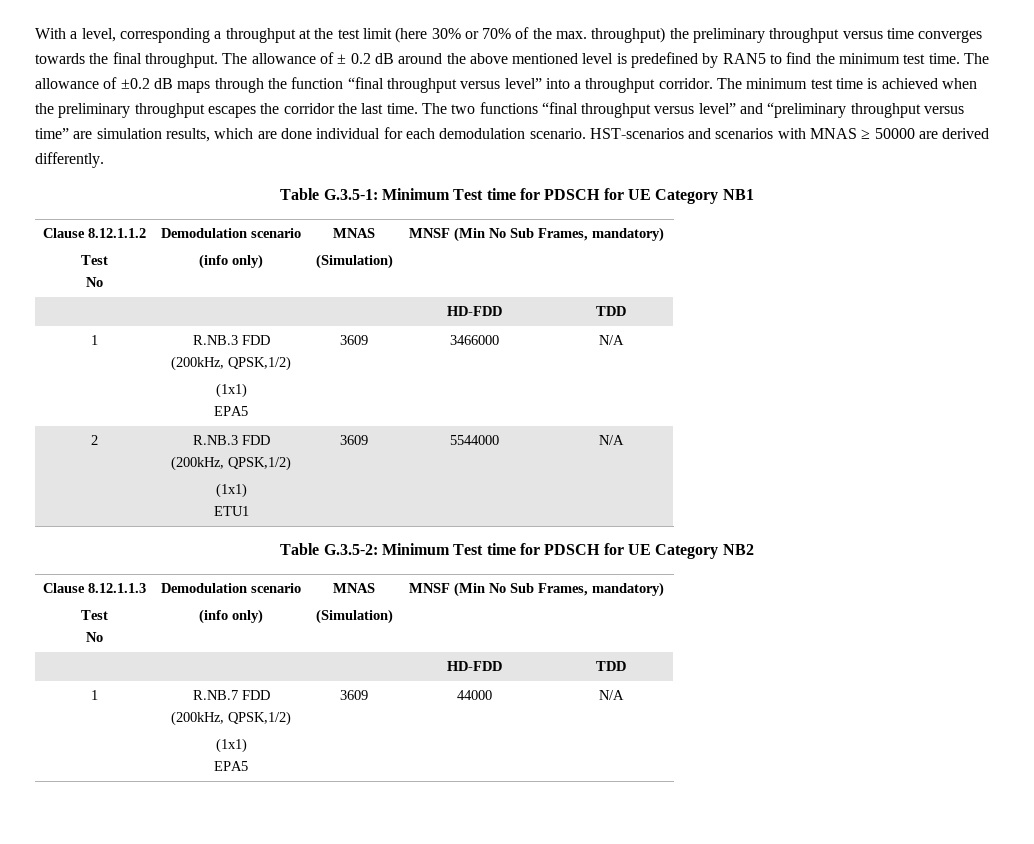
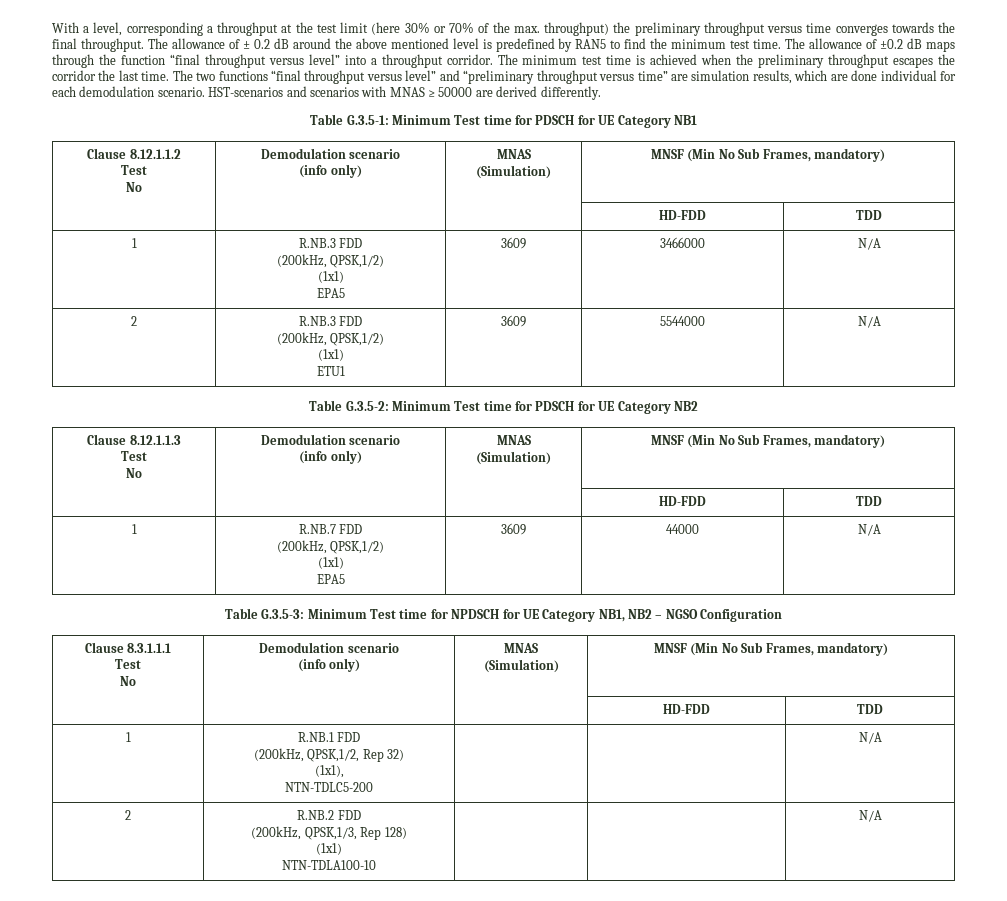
+ Table G.3.5-3: Minimum Test time for NPDSCH for UE Category NB1, NB2 – NGSO Configuration
+ Clause 8.3.1.1.1
+ Test
+ No | Demodulation scenario
+ (info only) | MNAS
+ (Simulation) | MNSF (Min No Sub Frames, mandatory)
+ | | | HD-FDD | TDD
+ 1 | R.NB.1 FDD
+ (200kHz, QPSK,1/2, Rep 32)
+ (1x1),
+ NTN-TDLC5-200 | | | N/A
+ 2 | R.NB.2 FDD
+ (200kHz, QPSK,1/3, Rep 128)
+ (1x1)
+ NTN-TDLA100-10 | | | N/A

